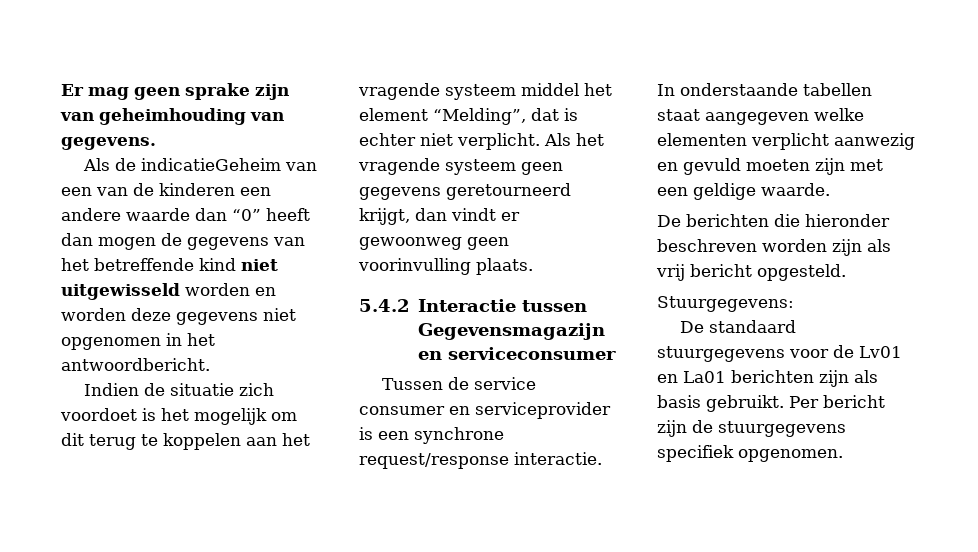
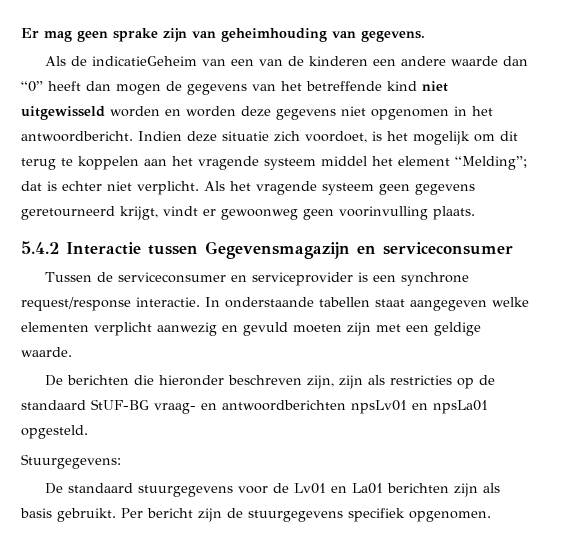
- Als de indicatieGeheim van een van de kinderen een andere waarde dan “0” heeft dan mogen de gegevens van het betreffende kind niet uitgewisseld worden en worden deze gegevens niet opgenomen in het antwoordbericht.
- Indien de situatie zich voordoet is het mogelijk om dit terug te koppelen aan het vragende systeem middel het element “Melding”, dat is echter niet verplicht.
+ Als de indicatieGeheim van een van de kinderen een andere waarde dan “0” heeft dan mogen de gegevens van het betreffende kind niet uitgewisseld worden en worden deze gegevens niet opgenomen in het antwoordbericht. Indien deze situatie zich voordoet, is het mogelijk om dit terug te koppelen aan het vragende systeem middel het element “Melding”; dat is echter niet verplicht.
- Als het vragende systeem geen gegevens geretourneerd krijgt, dan vindt er gewoonweg geen voorinvulling plaats.
+ Als het vragende systeem geen gegevens geretourneerd krijgt, vindt er gewoonweg geen voorinvulling plaats.
- Tussen de service consumer en serviceprovider is een synchrone request/response interactie.
+ Tussen de serviceconsumer en serviceprovider is een synchrone request/response interactie.
- De berichten die hieronder beschreven worden zijn als vrij bericht opgesteld.
+ De berichten die hieronder beschreven zijn, zijn als restricties op de standaard StUF-BG vraag- en antwoordberichten npsLv01 en npsLa01 opgesteld.

